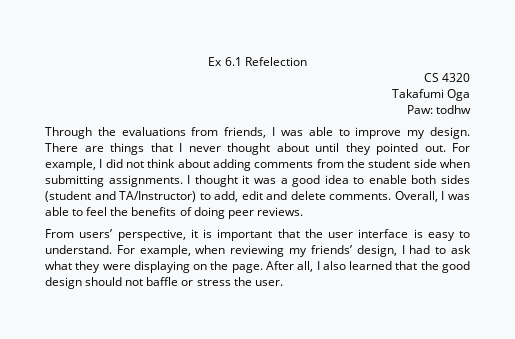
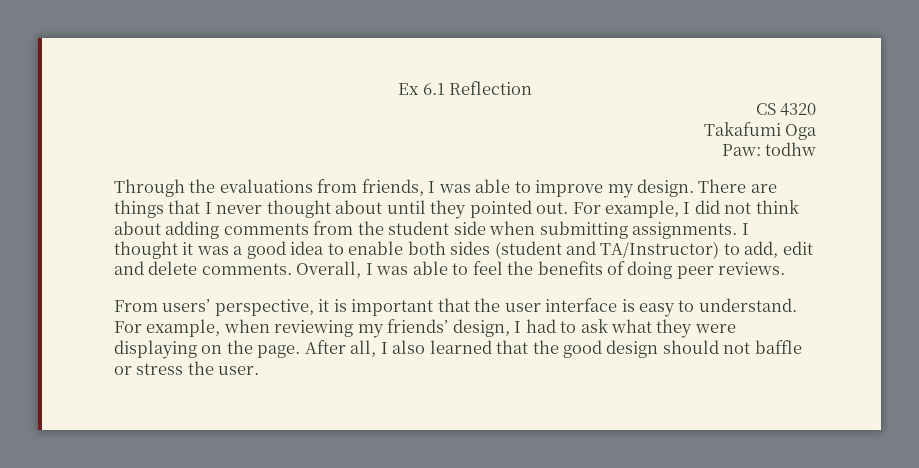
- Ex 6.1 Refelection
+ Ex 6.1 Reflection

